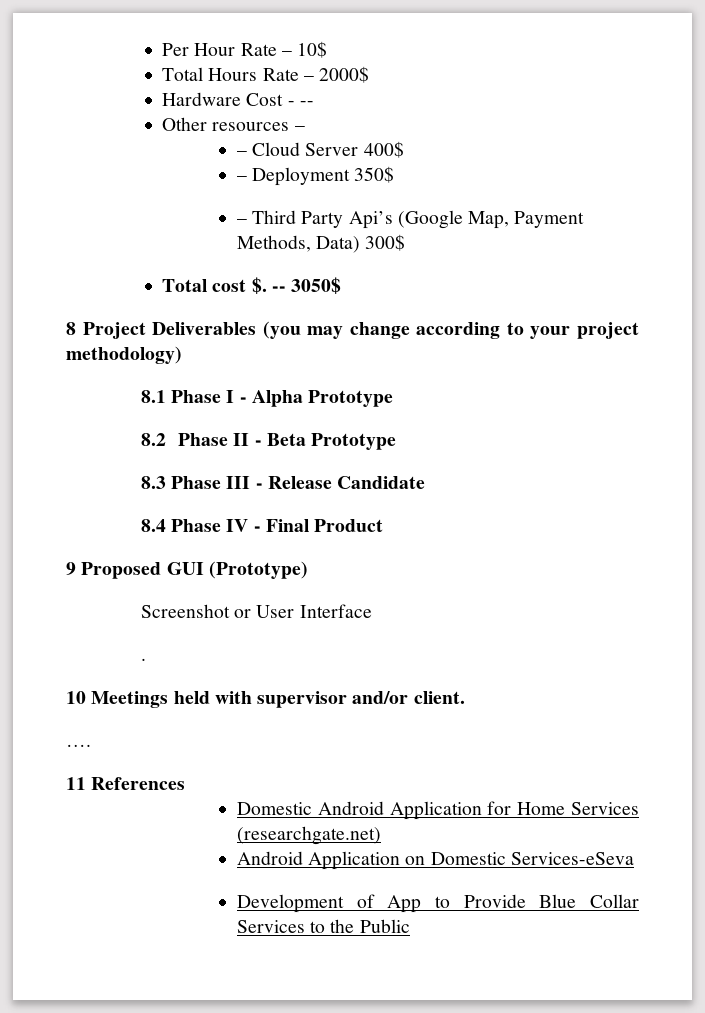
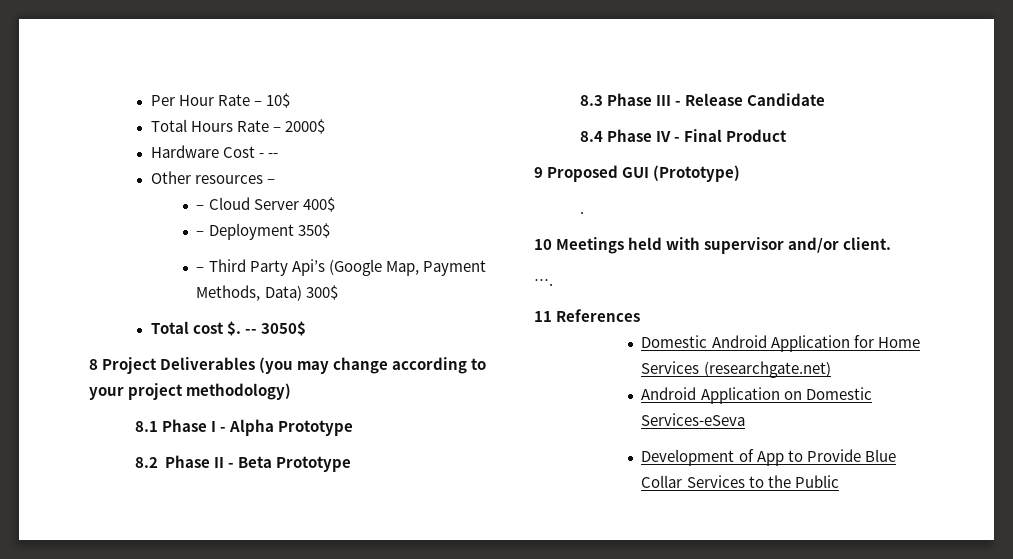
- Screenshot or User Interface

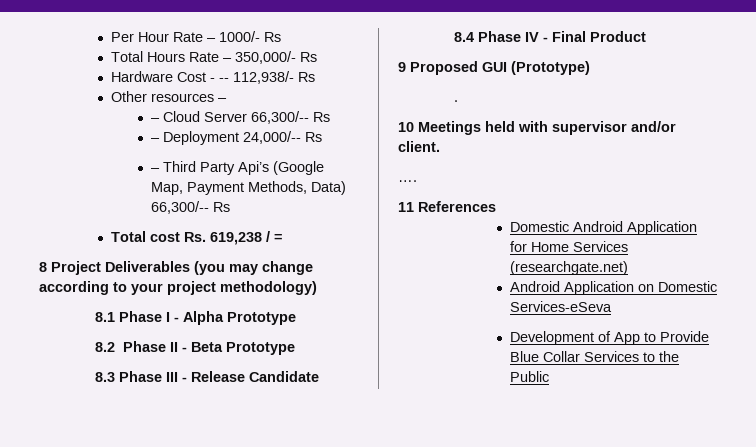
- Per Hour Rate – 10$
+ Per Hour Rate – 1000/- Rs
- Total Hours Rate – 2000$
+ Total Hours Rate – 350,000/- Rs
- Hardware Cost - --
+ Hardware Cost - -- 112,938/- Rs
- – Cloud Server 400$
+ – Cloud Server 66,300/-- Rs
- – Deployment 350$
+ – Deployment 24,000/-- Rs
- – Third Party Api’s (Google Map, Payment Methods, Data) 300$
+ – Third Party Api’s (Google Map, Payment Methods, Data) 66,300/-- Rs
- Total cost $. -- 3050$
+ Total cost Rs. 619,238 / =

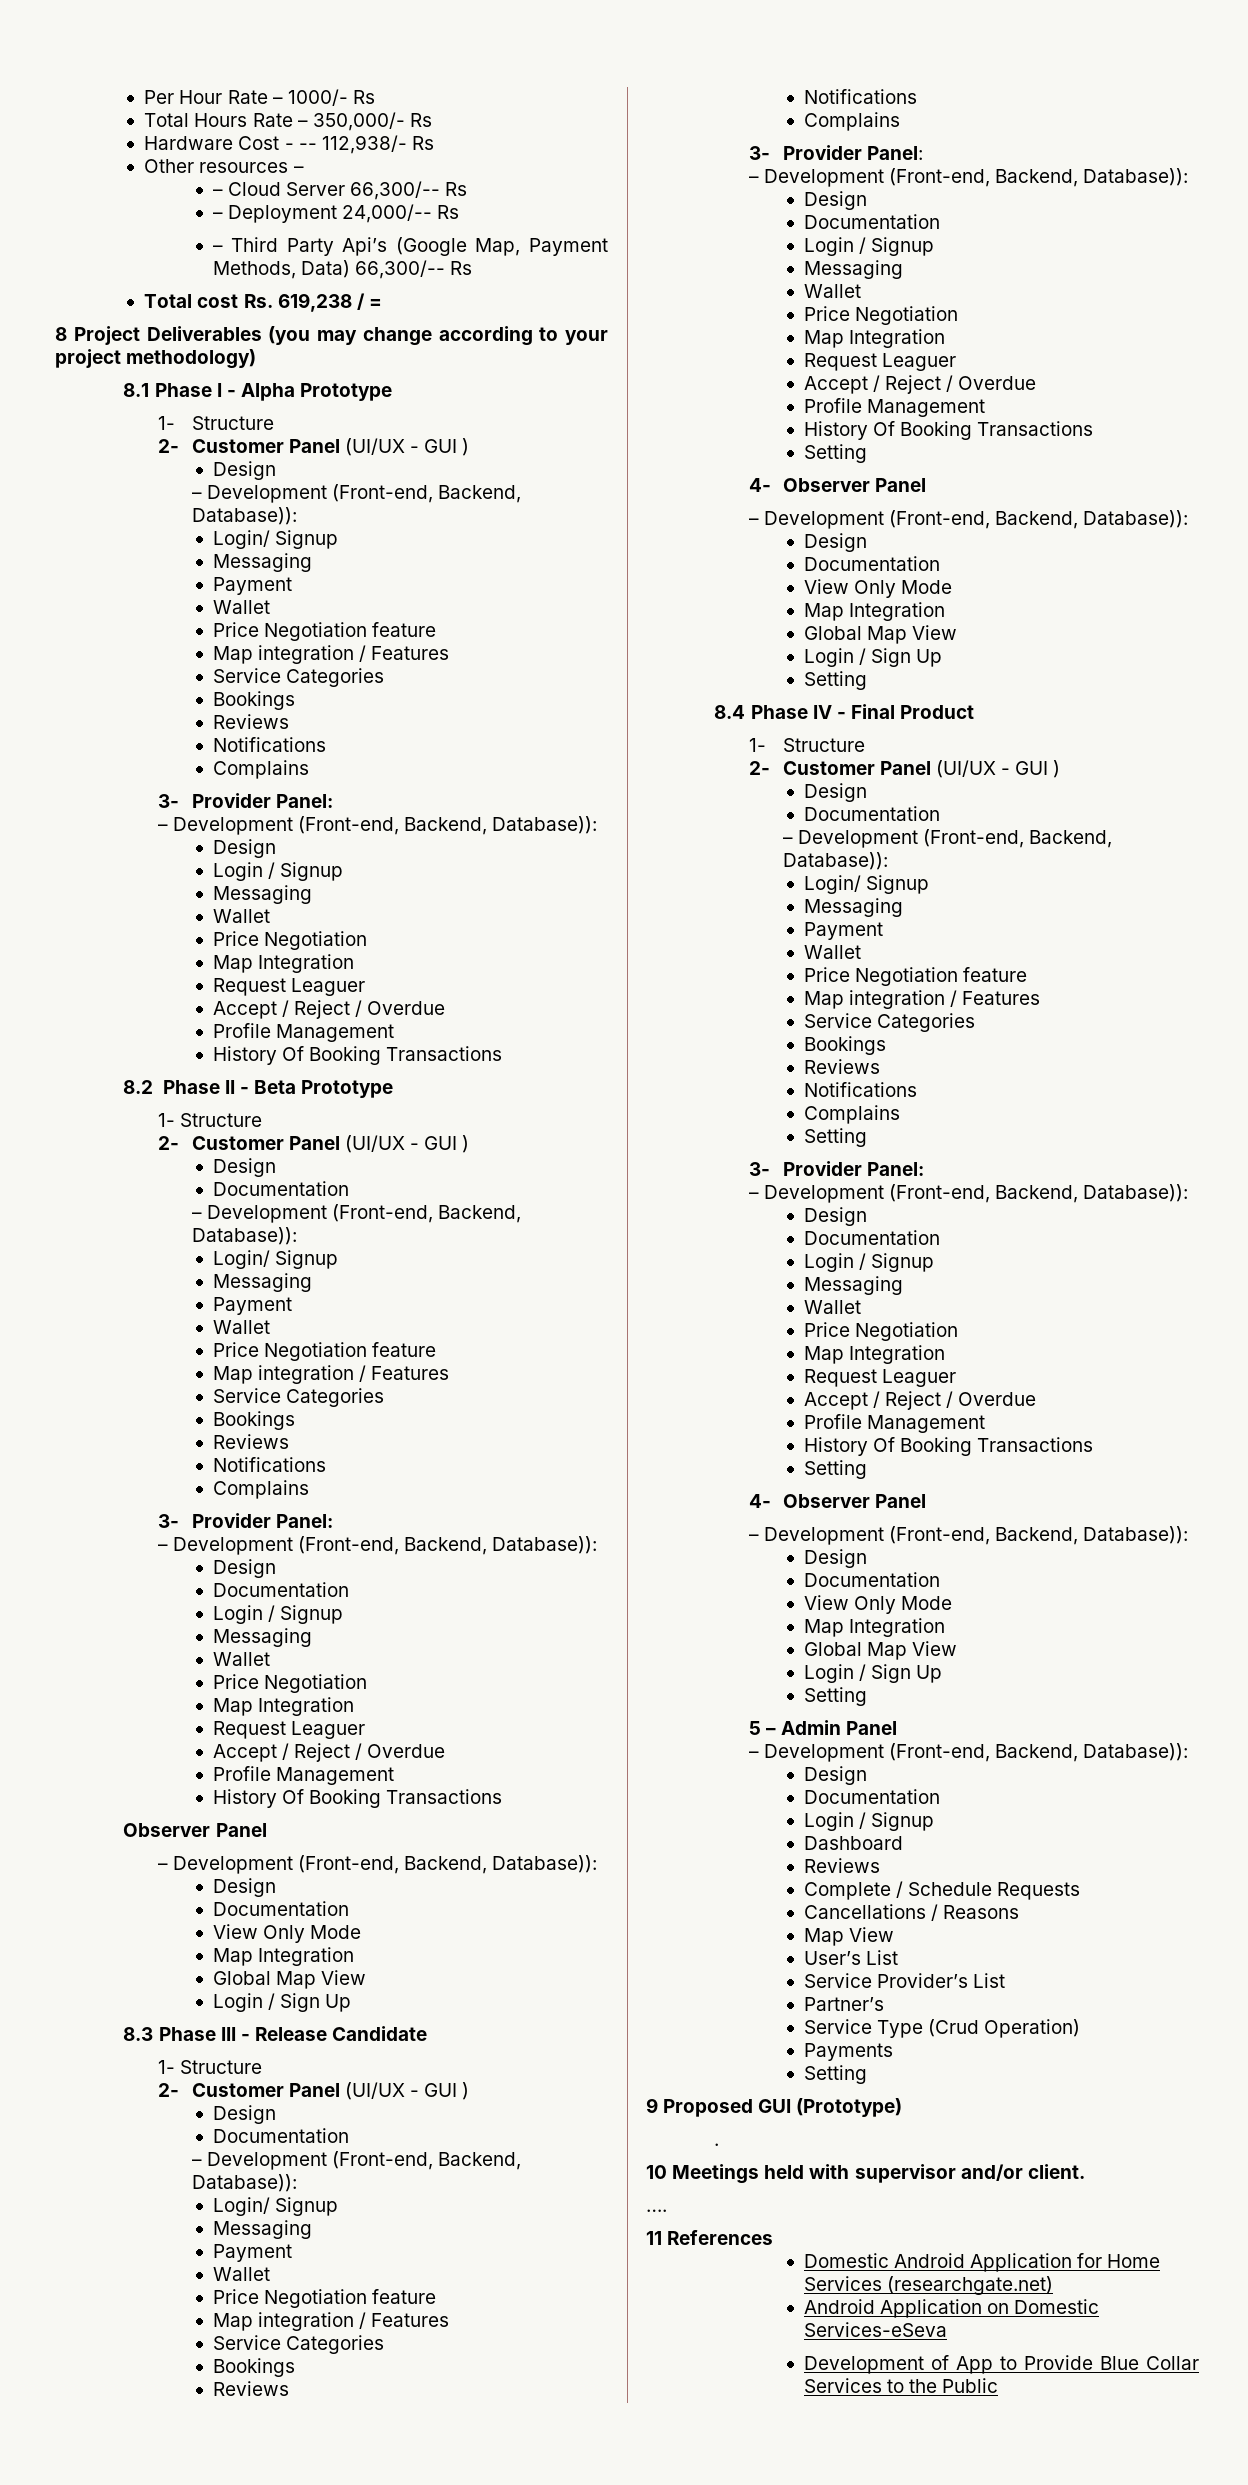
  8.1 Phase I - Alpha Prototype
+ 1- Structure
+ 2- Customer Panel (UI/UX - GUI )
+ Design
+ – Development (Front-end, Backend, Database)):
+ Login/ Signup
+ Messaging
+ Payment
+ Wallet
+ Price Negotiation feature
+ Map integration / Features
+ Service Categories
+ Bookings
+ Reviews
+ Notifications
+ Complains
+ 3- Provider Panel:
+ – Development (Front-end, Backend, Database)):
+ Design
+ Login / Signup
+ Messaging
+ Wallet
+ Price Negotiation
+ Map Integration
+ Request Leaguer
+ Accept / Reject / Overdue
+ Profile Management
+ History Of Booking Transactions
  8.2 Phase II - Beta Prototype
+ 1- Structure
+ 2- Customer Panel (UI/UX - GUI )
+ Design
+ Documentation
+ – Development (Front-end, Backend, Database)):
+ Login/ Signup
+ Messaging
+ Payment
+ Wallet
+ Price Negotiation feature
+ Map integration / Features
+ Service Categories
+ Bookings
+ Reviews
+ Notifications
+ Complains
+ 3- Provider Panel:
+ – Development (Front-end, Backend, Database)):
+ Design
+ Documentation
+ Login / Signup
+ Messaging
+ Wallet
+ Price Negotiation
+ Map Integration
+ Request Leaguer
+ Accept / Reject / Overdue
+ Profile Management
+ History Of Booking Transactions
+ Observer Panel
+ – Development (Front-end, Backend, Database)):
+ Design
+ Documentation
+ View Only Mode
+ Map Integration
+ Global Map View
+ Login / Sign Up
  8.3 Phase III - Release Candidate
+ 1- Structure
+ 2- Customer Panel (UI/UX - GUI )
+ Design
+ Documentation
+ – Development (Front-end, Backend, Database)):
+ Login/ Signup
+ Messaging
+ Payment
+ Wallet
+ Price Negotiation feature
+ Map integration / Features
+ Service Categories
+ Bookings
+ Reviews
+ Notifications
+ Complains
+ 3- Provider Panel:
+ – Development (Front-end, Backend, Database)):
+ Design
+ Documentation
+ Login / Signup
+ Messaging
+ Wallet
+ Price Negotiation
+ Map Integration
+ Request Leaguer
+ Accept / Reject / Overdue
+ Profile Management
+ History Of Booking Transactions
+ Setting
+ 4- Observer Panel
+ – Development (Front-end, Backend, Database)):
+ Design
+ Documentation
+ View Only Mode
+ Map Integration
+ Global Map View
+ Login / Sign Up
+ Setting
  8.4 Phase IV - Final Product
+ 1- Structure
+ 2- Customer Panel (UI/UX - GUI )
+ Design
+ Documentation
+ – Development (Front-end, Backend, Database)):
+ Login/ Signup
+ Messaging
+ Payment
+ Wallet
+ Price Negotiation feature
+ Map integration / Features
+ Service Categories
+ Bookings
+ Reviews
+ Notifications
+ Complains
+ Setting
+ 3- Provider Panel:
+ – Development (Front-end, Backend, Database)):
+ Design
+ Documentation
+ Login / Signup
+ Messaging
+ Wallet
+ Price Negotiation
+ Map Integration
+ Request Leaguer
+ Accept / Reject / Overdue
+ Profile Management
+ History Of Booking Transactions
+ Setting
+ 4- Observer Panel
+ – Development (Front-end, Backend, Database)):
+ Design
+ Documentation
+ View Only Mode
+ Map Integration
+ Global Map View
+ Login / Sign Up
+ Setting
+ 5 – Admin Panel
+ – Development (Front-end, Backend, Database)):
+ Design
+ Documentation
+ Login / Signup
+ Dashboard
+ Reviews
+ Complete / Schedule Requests
+ Cancellations / Reasons
+ Map View
+ User’s List
+ Service Provider’s List
+ Partner’s
+ Service Type (Crud Operation)
+ Payments
+ Setting

